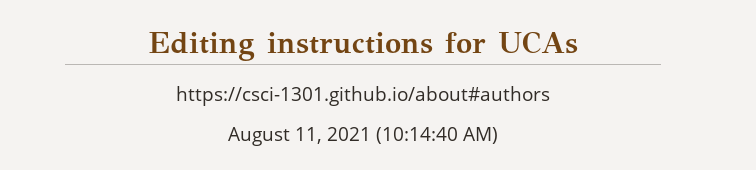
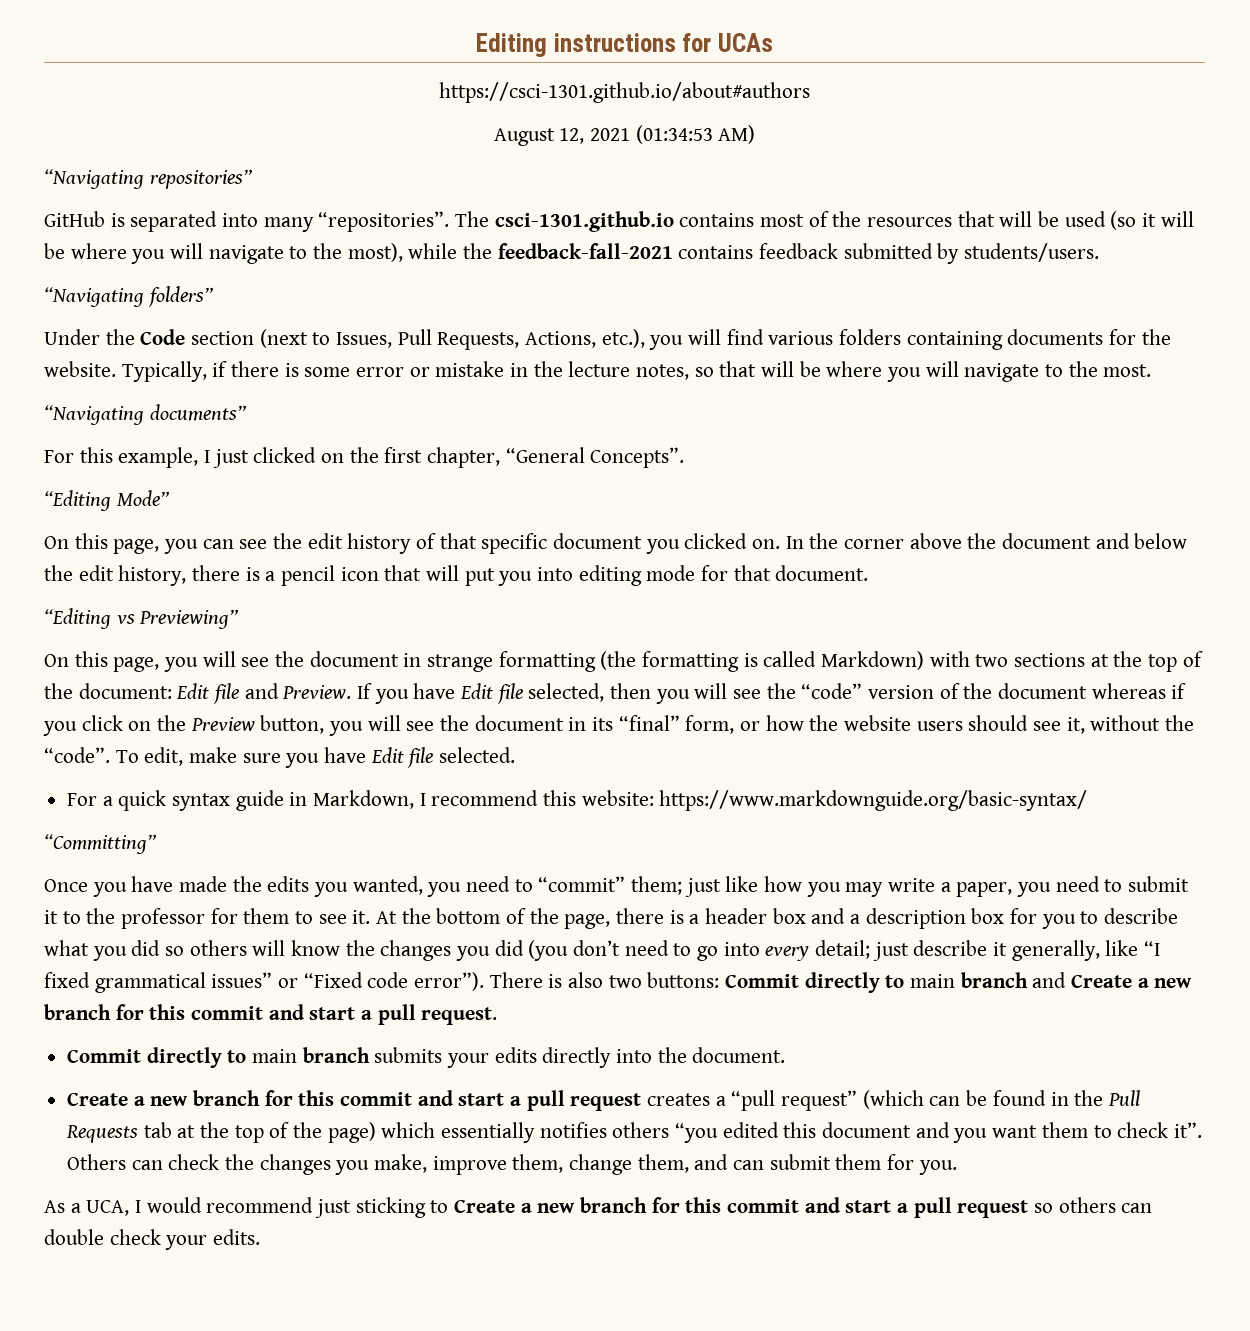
- August 11, 2021 (10:14:40 AM)
+ August 12, 2021 (01:34:53 AM)
+ “Navigating repositories”
+ GitHub is separated into many “repositories”. The csci-1301.github.io contains most of the resources that will be used (so it will be where you will navigate to the most), while the feedback-fall-2021 contains feedback submitted by students/users.
+ “Navigating folders”
+ Under the Code section (next to Issues, Pull Requests, Actions, etc.), you will find various folders containing documents for the website. Typically, if there is some error or mistake in the lecture notes, so that will be where you will navigate to the most.
+ “Navigating documents”
+ For this example, I just clicked on the first chapter, “General Concepts”.
+ “Editing Mode”
+ On this page, you can see the edit history of that specific document you clicked on. In the corner above the document and below the edit history, there is a pencil icon that will put you into editing mode for that document.
+ “Editing vs Previewing”
+ On this page, you will see the document in strange formatting (the formatting is called Markdown) with two sections at the top of the document: Edit file and Preview. If you have Edit file selected, then you will see the “code” version of the document whereas if you click on the Preview button, you will see the document in its “final” form, or how the website users should see it, without the “code”. To edit, make sure you have Edit file selected.
+ For a quick syntax guide in Markdown, I recommend this website: https://www.markdownguide.org/basic-syntax/
+ “Committing”
+ Once you have made the edits you wanted, you need to “commit” them; just like how you may write a paper, you need to submit it to the professor for them to see it. At the bottom of the page, there is a header box and a description box for you to describe what you did so others will know the changes you did (you don’t need to go into every detail; just describe it generally, like “I fixed grammatical issues” or “Fixed code error”). There is also two buttons: Commit directly to main branch and Create a new branch for this commit and start a pull request.
+ Commit directly to main branch submits your edits directly into the document.
+ Create a new branch for this commit and start a pull request creates a “pull request” (which can be found in the Pull Requests tab at the top of the page) which essentially notifies others “you edited this document and you want them to check it”. Others can check the changes you make, improve them, change them, and can submit them for you.
+ As a UCA, I would recommend just sticking to Create a new branch for this commit and start a pull request so others can double check your edits.

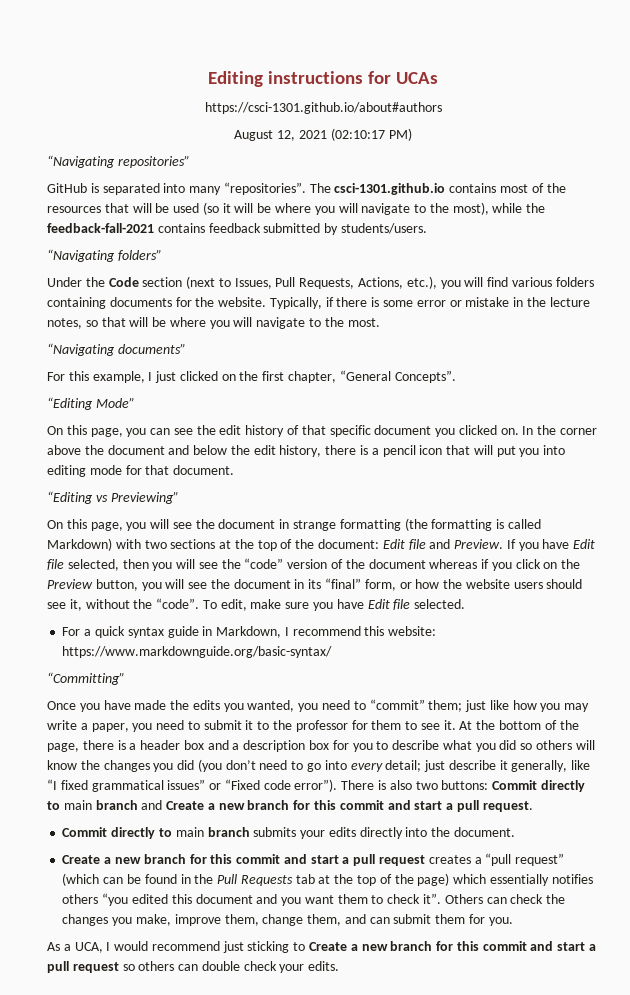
- August 12, 2021 (01:34:53 AM)
+ August 12, 2021 (02:10:17 PM)

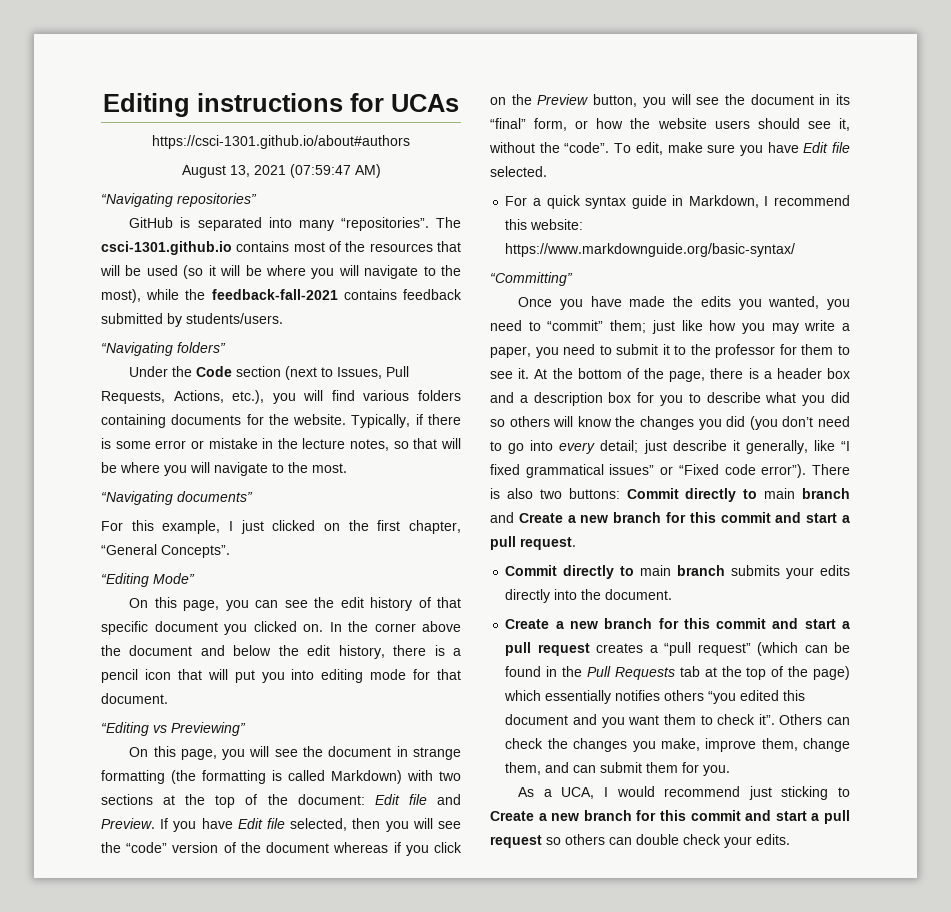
- August 12, 2021 (02:10:17 PM)
+ August 13, 2021 (07:59:47 AM)

